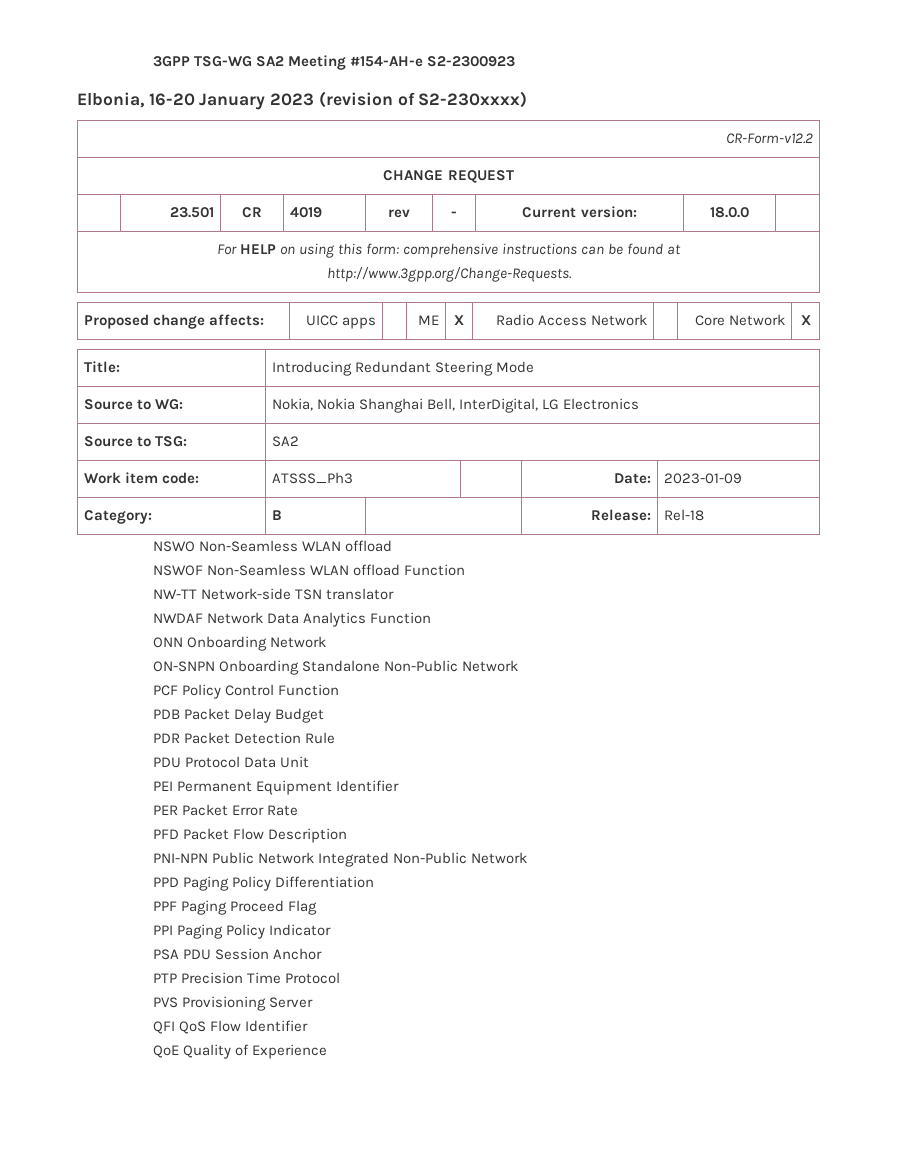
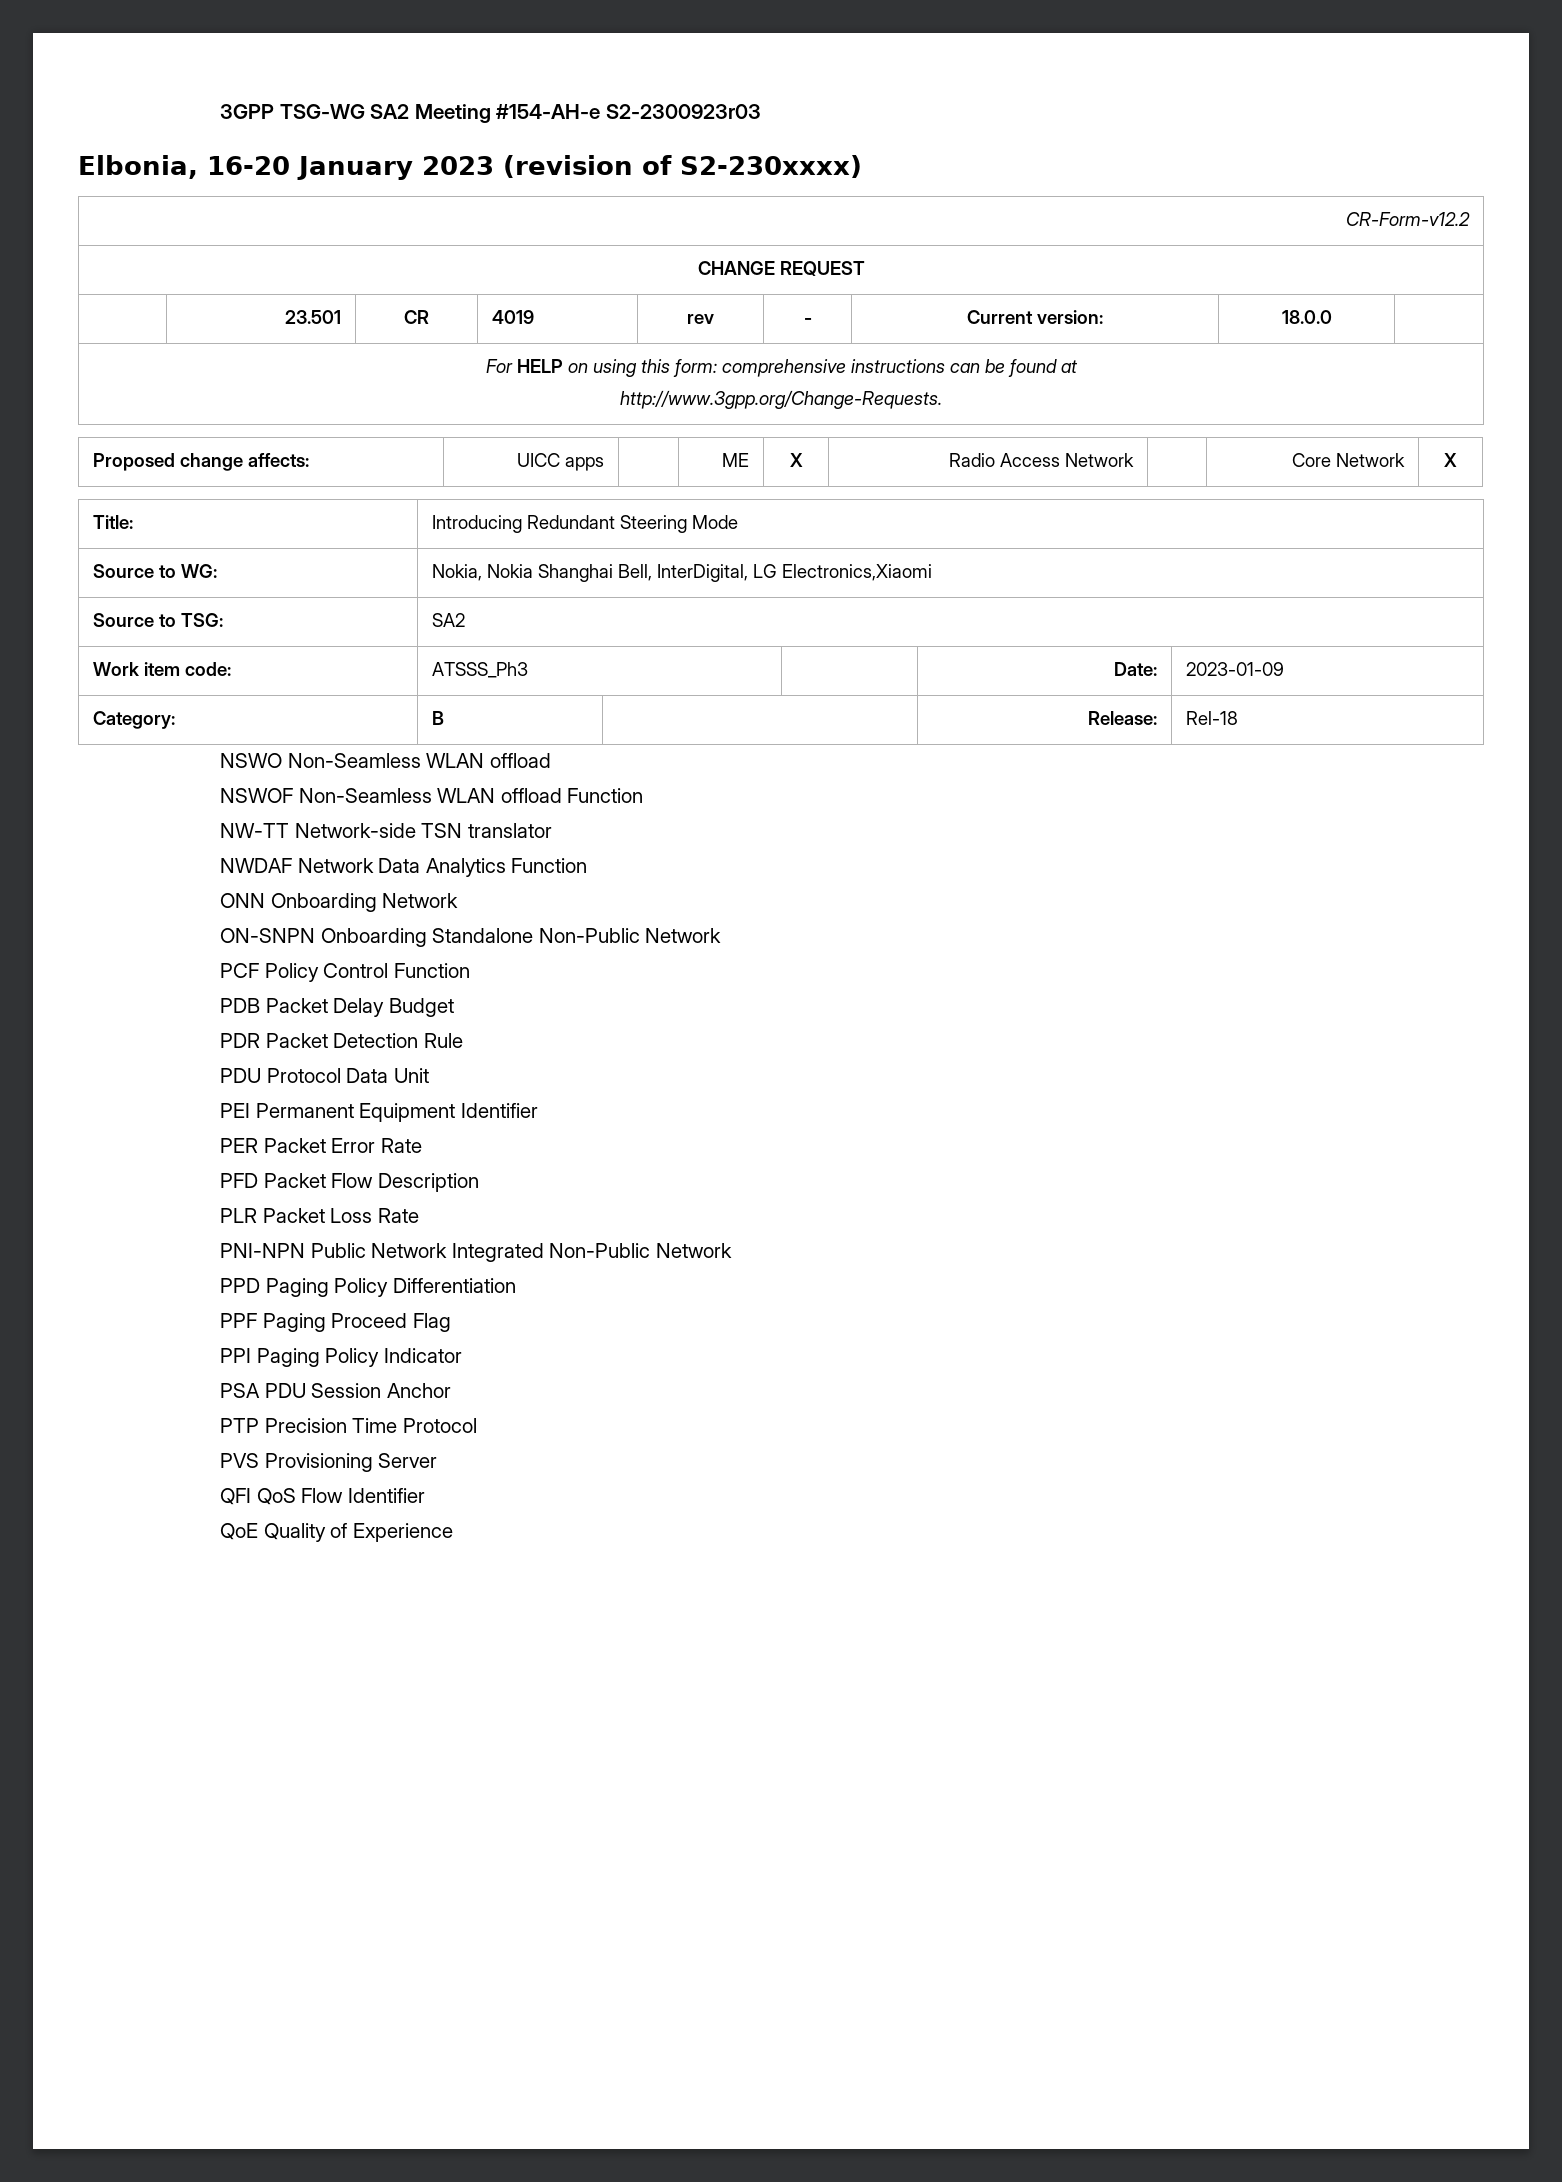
- 3GPP TSG-WG SA2 Meeting #154-AH-e S2-2300923
+ 3GPP TSG-WG SA2 Meeting #154-AH-e S2-2300923r03
- Source to WG: | Nokia, Nokia Shanghai Bell, InterDigital, LG Electronics
+ Source to WG: | Nokia, Nokia Shanghai Bell, InterDigital, LG Electronics,Xiaomi
+ PLR Packet Loss Rate

